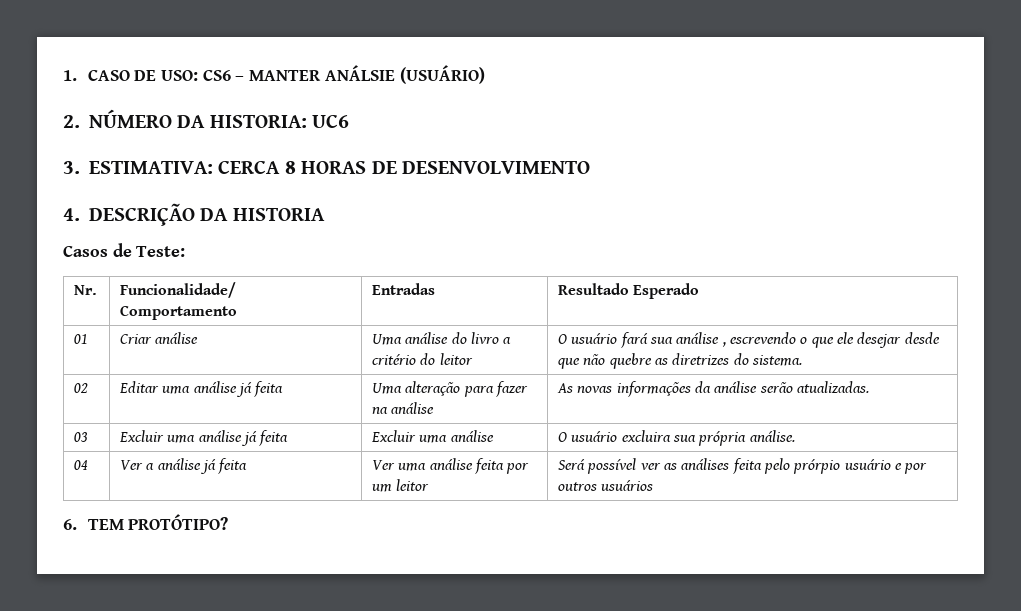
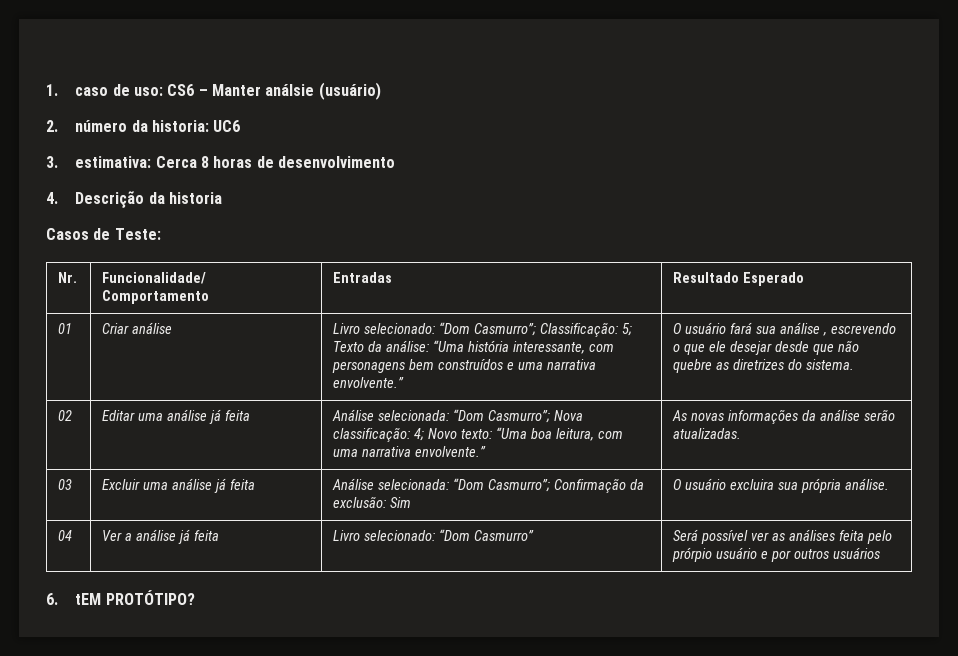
- 1. CASO DE USO: CS6 – MANTER ANÁLSIE (USUÁRIO)
- 2. NÚMERO DA HISTORIA: UC6
- 3. ESTIMATIVA: CERCA 8 HORAS DE DESENVOLVIMENTO
- 4. DESCRIÇÃO DA HISTORIA
+ 1. caso de uso: CS6 – Manter análsie (usuário)
+ 2. número da historia: UC6
+ 3. estimativa: Cerca 8 horas de desenvolvimento
+ 4. Descrição da historia
- Uma análise do livro a critério do leitor
+ Livro selecionado: “Dom Casmurro”; Classificação: 5; Texto da análise: “Uma história interessante, com personagens bem construídos e uma narrativa envolvente.”
- 02 | Editar uma análise já feita | Uma alteração para fazer na análise | As novas informações da análise serão atualizadas.
+ 02 | Editar uma análise já feita | Análise selecionada: “Dom Casmurro”; Nova classificação: 4; Novo texto: “Uma boa leitura, com uma narrativa envolvente.” | As novas informações da análise serão atualizadas.
- 03 | Excluir uma análise já feita | Excluir uma análise | O usuário excluira sua própria análise.
+ 03 | Excluir uma análise já feita | Análise selecionada: “Dom Casmurro”; Confirmação da exclusão: Sim | O usuário excluira sua própria análise.
- 04 | Ver a análise já feita | Ver uma análise feita por um leitor | Será possível ver as análises feita pelo prórpio usuário e por outros usuários
+ 04 | Ver a análise já feita | Livro selecionado: “Dom Casmurro” | Será possível ver as análises feita pelo prórpio usuário e por outros usuários
- 6. TEM PROTÓTIPO?
+ 6. tEM PROTÓTIPO?

